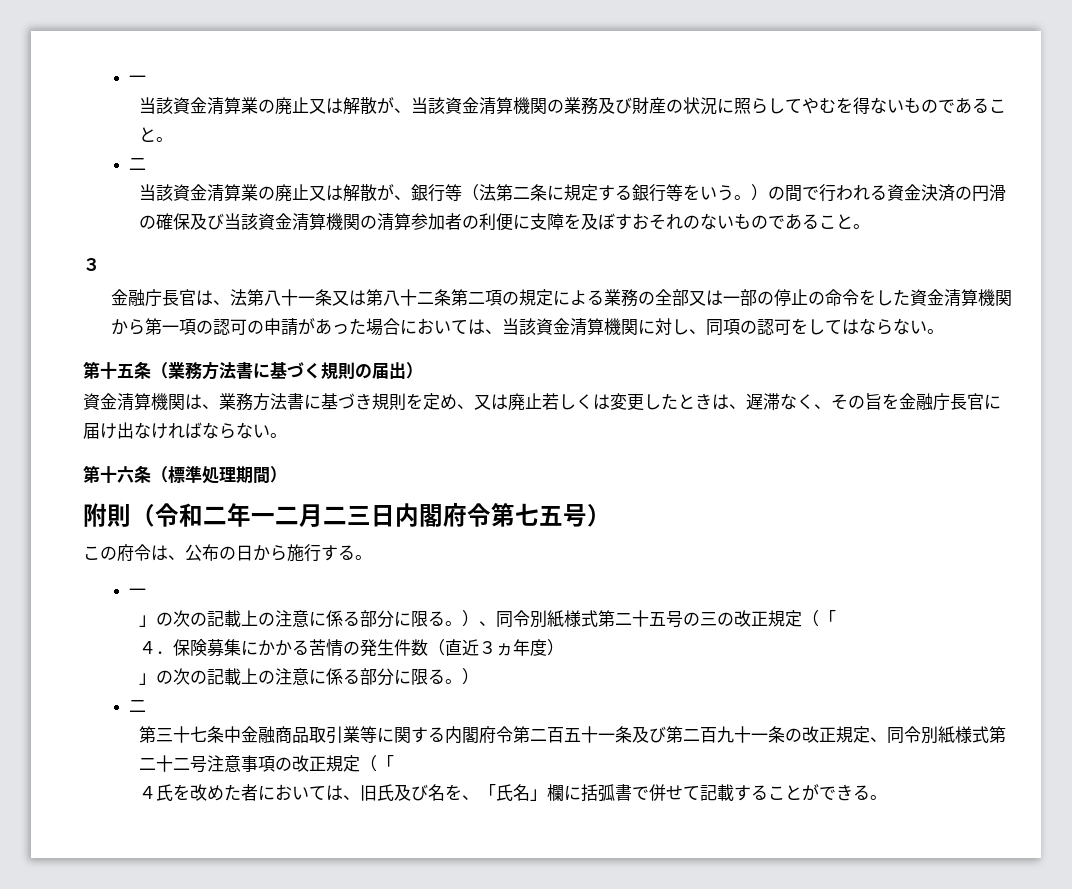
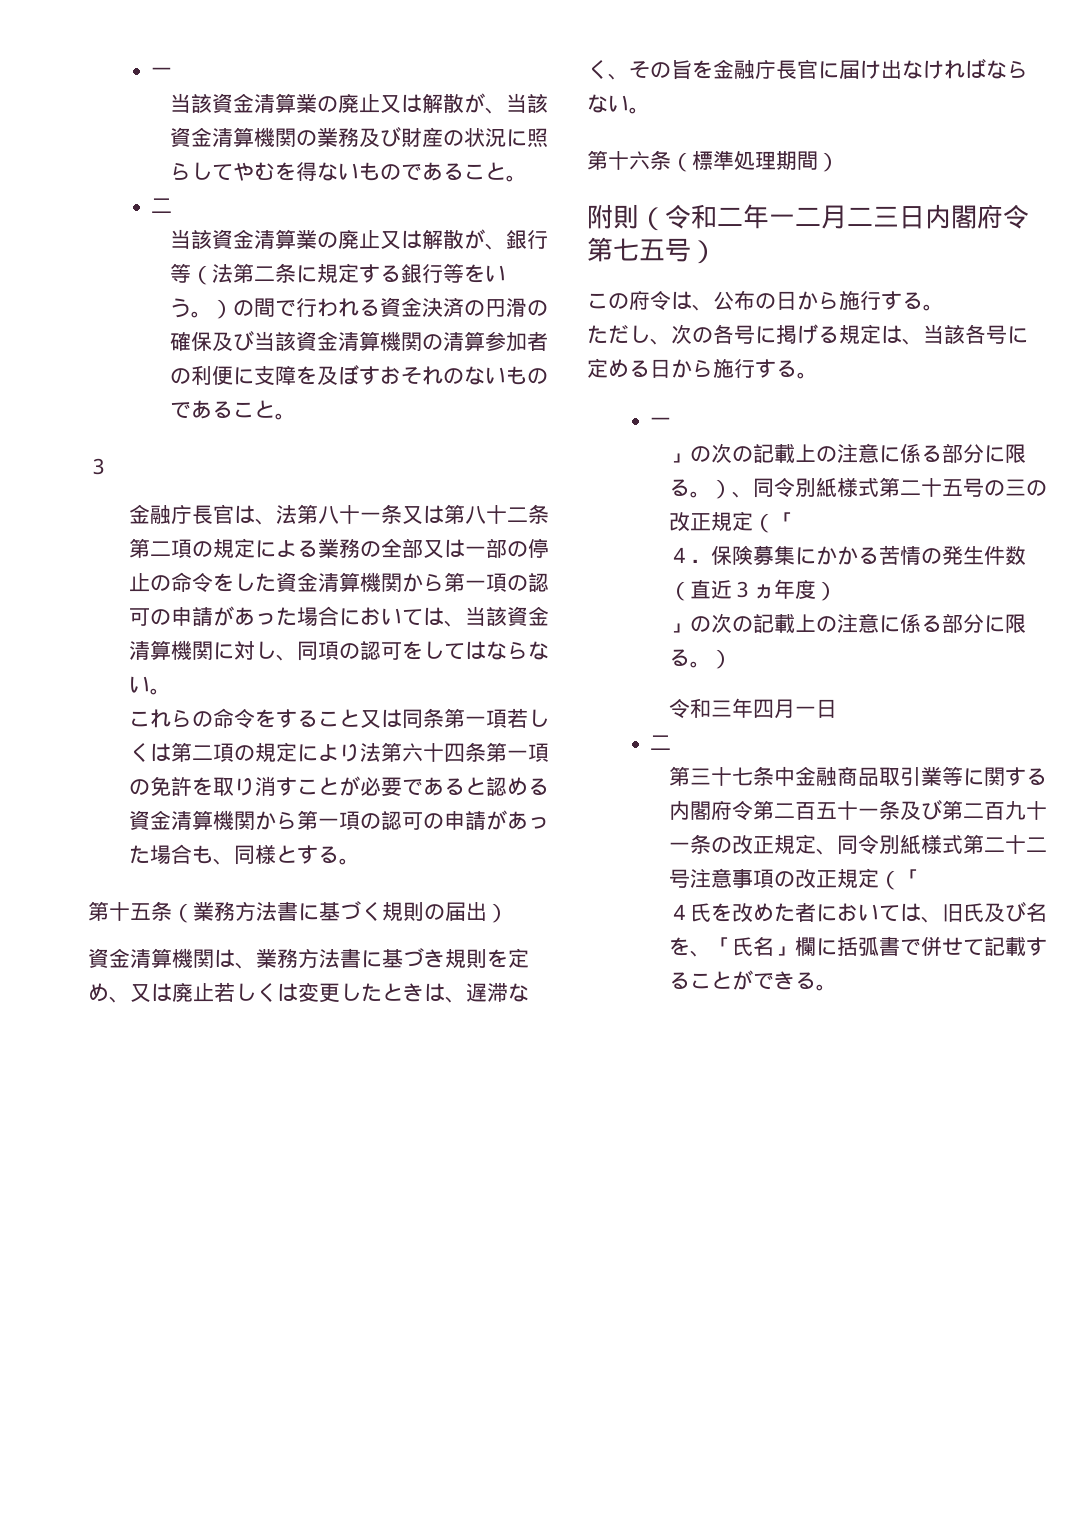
+ これらの命令をすること又は同条第一項若しくは第二項の規定により法第六十四条第一項の免許を取り消すことが必要であると認める資金清算機関から第一項の認可の申請があった場合も、同様とする。
+ ただし、次の各号に掲げる規定は、当該各号に定める日から施行する。
+ 令和三年四月一日

